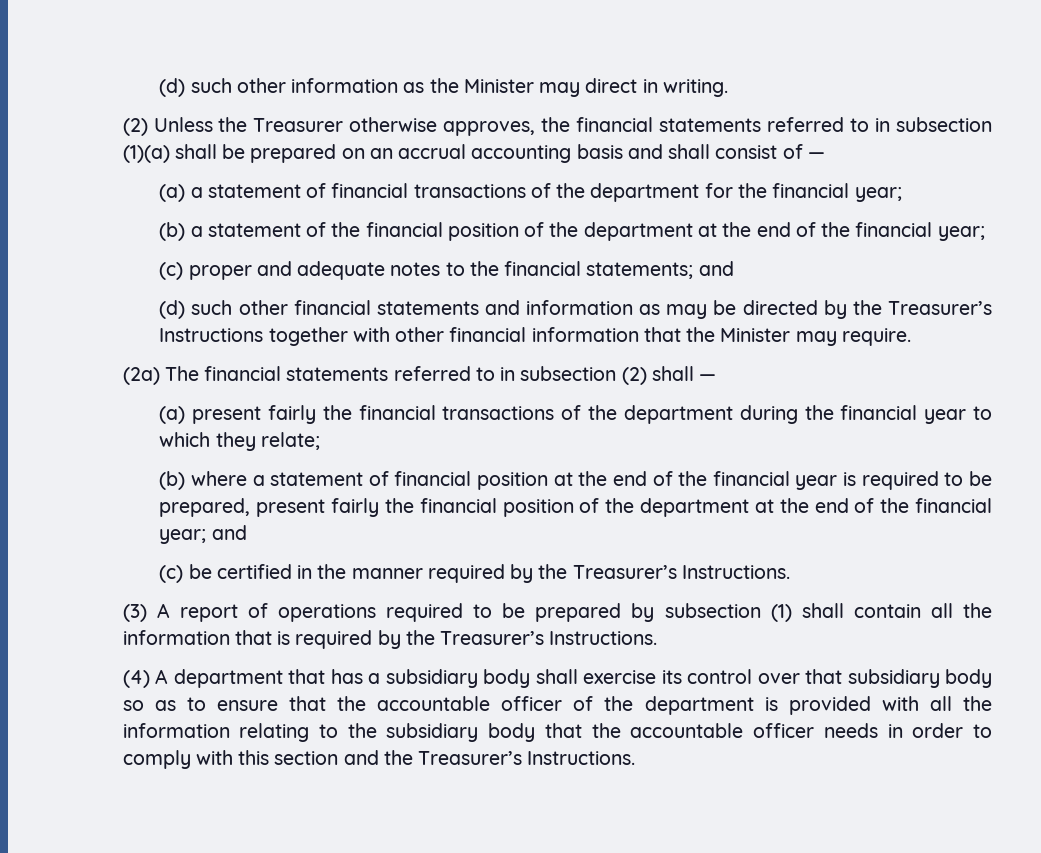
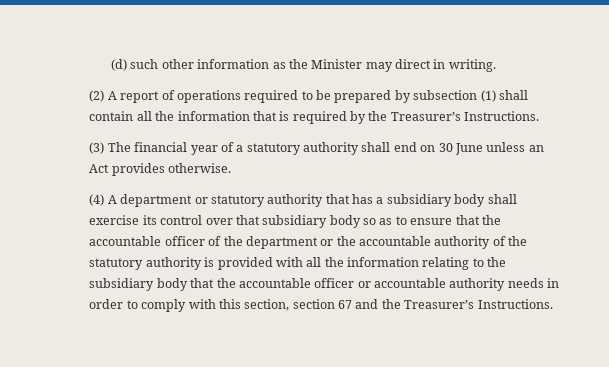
- (2) Unless the Treasurer otherwise approves, the financial statements referred to in subsection (1)(a) shall be prepared on an accrual accounting basis and shall consist of —
- (a) a statement of financial transactions of the department for the financial year;
- (b) a statement of the financial position of the department at the end of the financial year;
- (c) proper and adequate notes to the financial statements; and
- (d) such other financial statements and information as may be directed by the Treasurer’s Instructions together with other financial information that the Minister may require.
- (2a) The financial statements referred to in subsection (2) shall —
- (a) present fairly the financial transactions of the department during the financial year to which they relate;
- (b) where a statement of financial position at the end of the financial year is required to be prepared, present fairly the financial position of the department at the end of the financial year; and
- (c) be certified in the manner required by the Treasurer’s Instructions.
- (3) A report of operations required to be prepared by subsection (1) shall contain all the information that is required by the Treasurer’s Instructions.
+ (2) A report of operations required to be prepared by subsection (1) shall contain all the information that is required by the Treasurer’s Instructions.
+ (3) The financial year of a statutory authority shall end on 30 June unless an Act provides otherwise.
- (4) A department that has a subsidiary body shall exercise its control over that subsidiary body so as to ensure that the accountable officer of the department is provided with all the information relating to the subsidiary body that the accountable officer needs in order to comply with this section and the Treasurer’s Instructions.
+ (4) A department or statutory authority that has a subsidiary body shall exercise its control over that subsidiary body so as to ensure that the accountable officer of the department or the accountable authority of the statutory authority is provided with all the information relating to the subsidiary body that the accountable officer or accountable authority needs in order to comply with this section, section 67 and the Treasurer’s Instructions.

